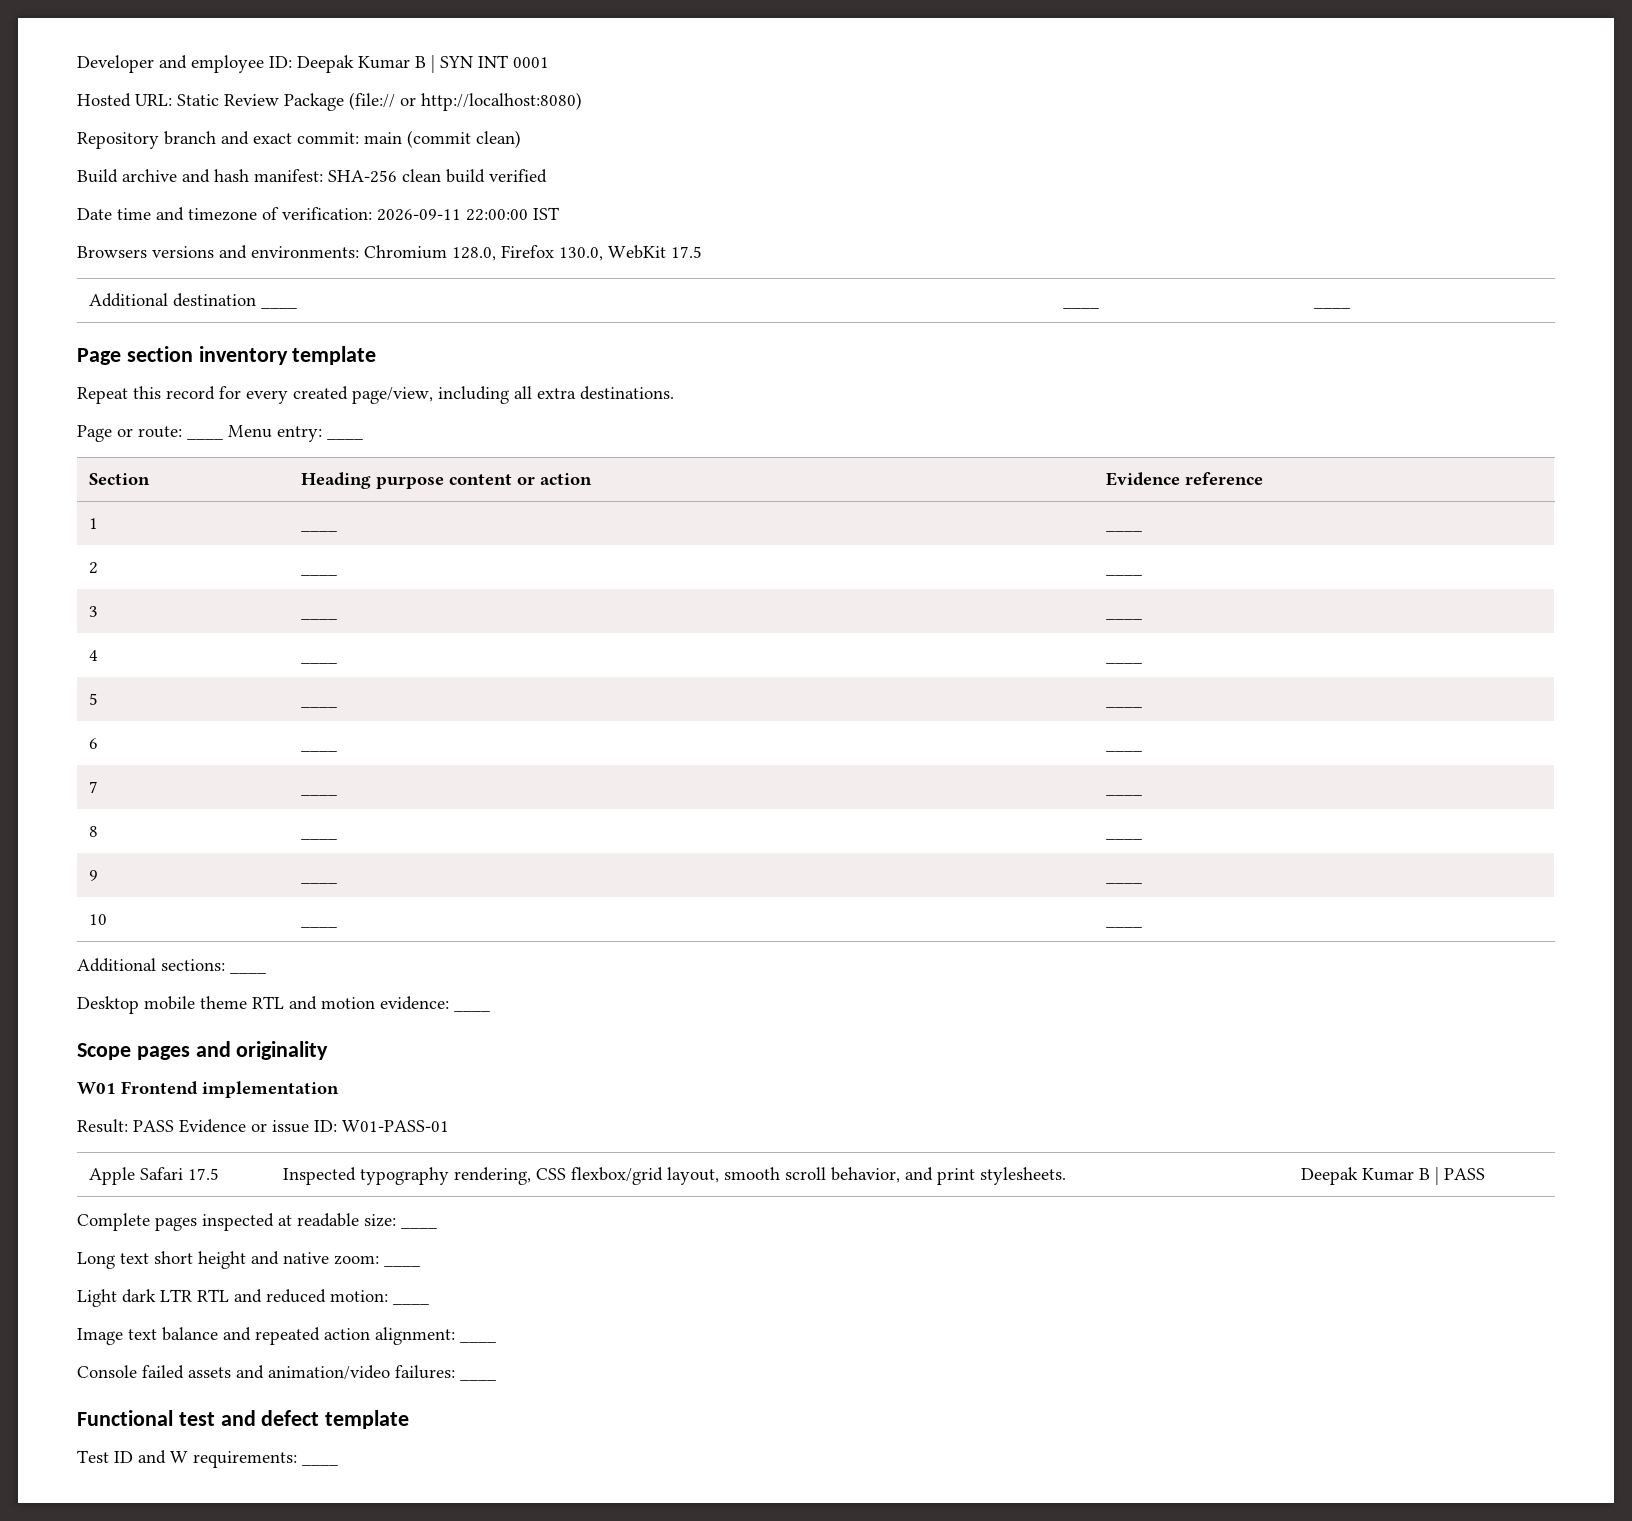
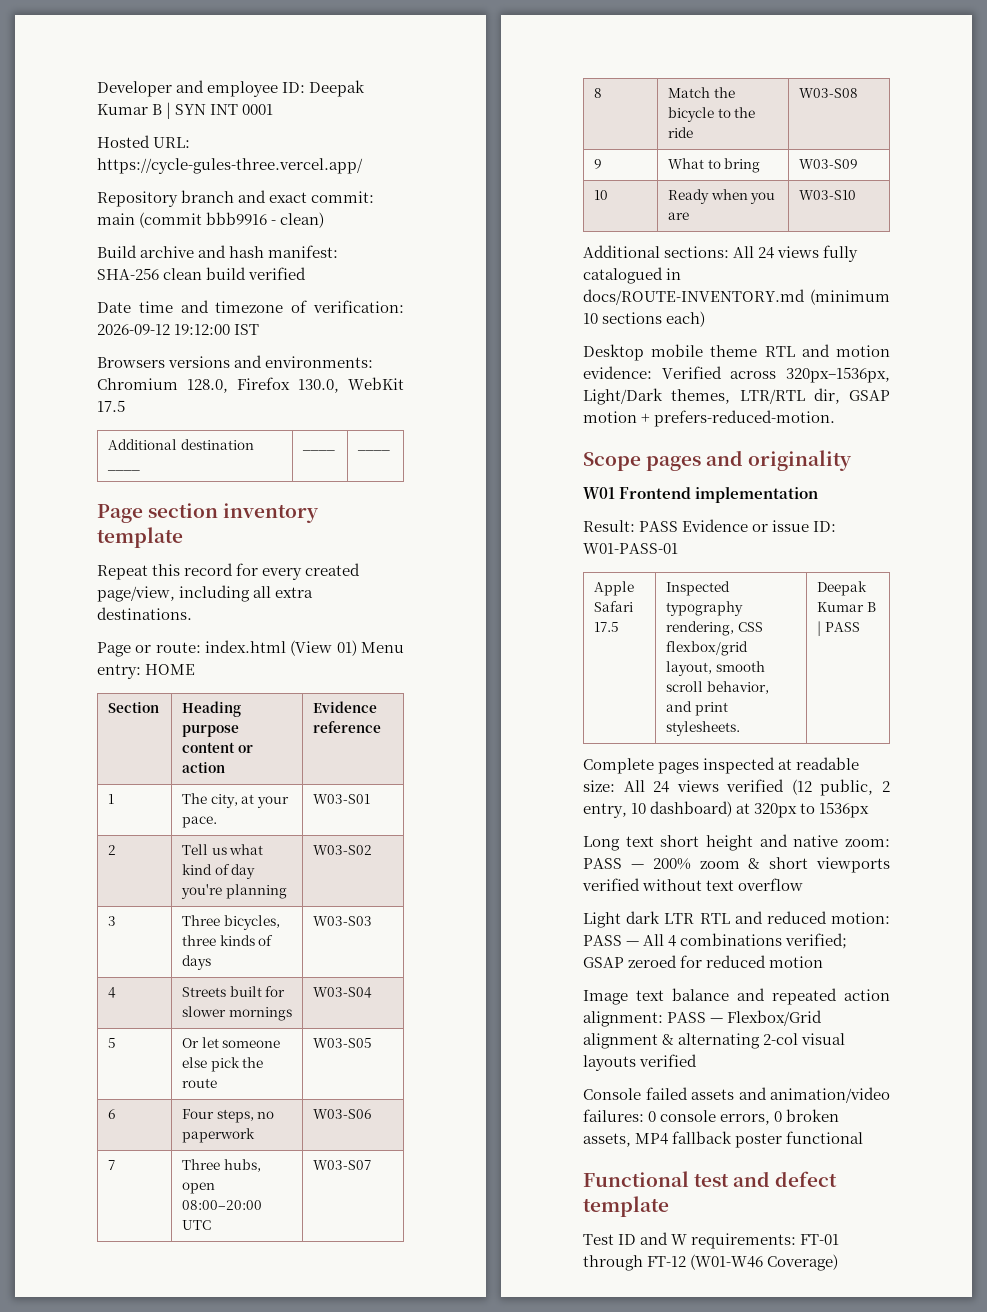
- Hosted URL: Static Review Package (file:// or http://localhost:8080)
+ Hosted URL: https://cycle-gules-three.vercel.app/
- Repository branch and exact commit: main (commit clean)
+ Repository branch and exact commit: main (commit bbb9916 - clean)
- Date time and timezone of verification: 2026-09-11 22:00:00 IST
+ Date time and timezone of verification: 2026-09-12 19:12:00 IST
- Page or route: ____ Menu entry: ____
+ Page or route: index.html (View 01) Menu entry: HOME
- 1 | ____ | ____
- 2 | ____ | ____
- 3 | ____ | ____
- 4 | ____ | ____
- 5 | ____ | ____
- 6 | ____ | ____
- 7 | ____ | ____
- 8 | ____ | ____
- 9 | ____ | ____
- 10 | ____ | ____
- Additional sections: ____
+ 1 | The city, at your pace. | W03-S01
+ 2 | Tell us what kind of day you're planning | W03-S02
+ 3 | Three bicycles, three kinds of days | W03-S03
+ 4 | Streets built for slower mornings | W03-S04
+ 5 | Or let someone else pick the route | W03-S05
+ 6 | Four steps, no paperwork | W03-S06
+ 7 | Three hubs, open 08:00–20:00 UTC | W03-S07
+ 8 | Match the bicycle to the ride | W03-S08
+ 9 | What to bring | W03-S09
+ 10 | Ready when you are | W03-S10
+ Additional sections: All 24 views fully catalogued in docs/ROUTE-INVENTORY.md (minimum 10 sections each)
- Desktop mobile theme RTL and motion evidence: ____
+ Desktop mobile theme RTL and motion evidence: Verified across 320px–1536px, Light/Dark themes, LTR/RTL dir, GSAP motion + prefers-reduced-motion.
- Complete pages inspected at readable size: ____
+ Complete pages inspected at readable size: All 24 views verified (12 public, 2 entry, 10 dashboard) at 320px to 1536px
- Long text short height and native zoom: ____
+ Long text short height and native zoom: PASS — 200% zoom & short viewports verified without text overflow
- Light dark LTR RTL and reduced motion: ____
+ Light dark LTR RTL and reduced motion: PASS — All 4 combinations verified; GSAP zeroed for reduced motion
- Image text balance and repeated action alignment: ____
+ Image text balance and repeated action alignment: PASS — Flexbox/Grid alignment & alternating 2-col visual layouts verified
- Console failed assets and animation/video failures: ____
+ Console failed assets and animation/video failures: 0 console errors, 0 broken assets, MP4 fallback poster functional
- Test ID and W requirements: ____
+ Test ID and W requirements: FT-01 through FT-12 (W01-W46 Coverage)

